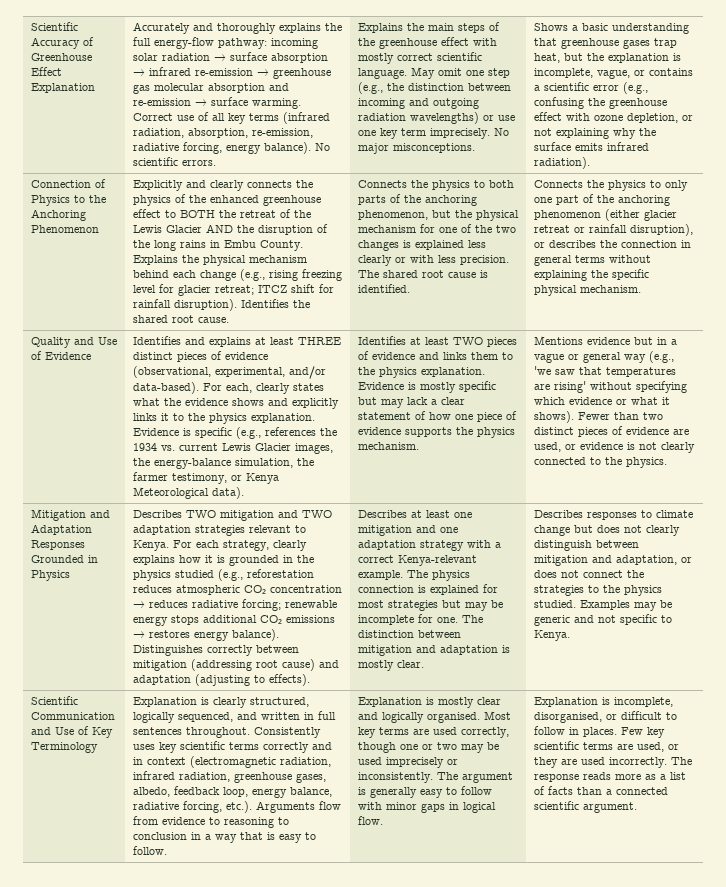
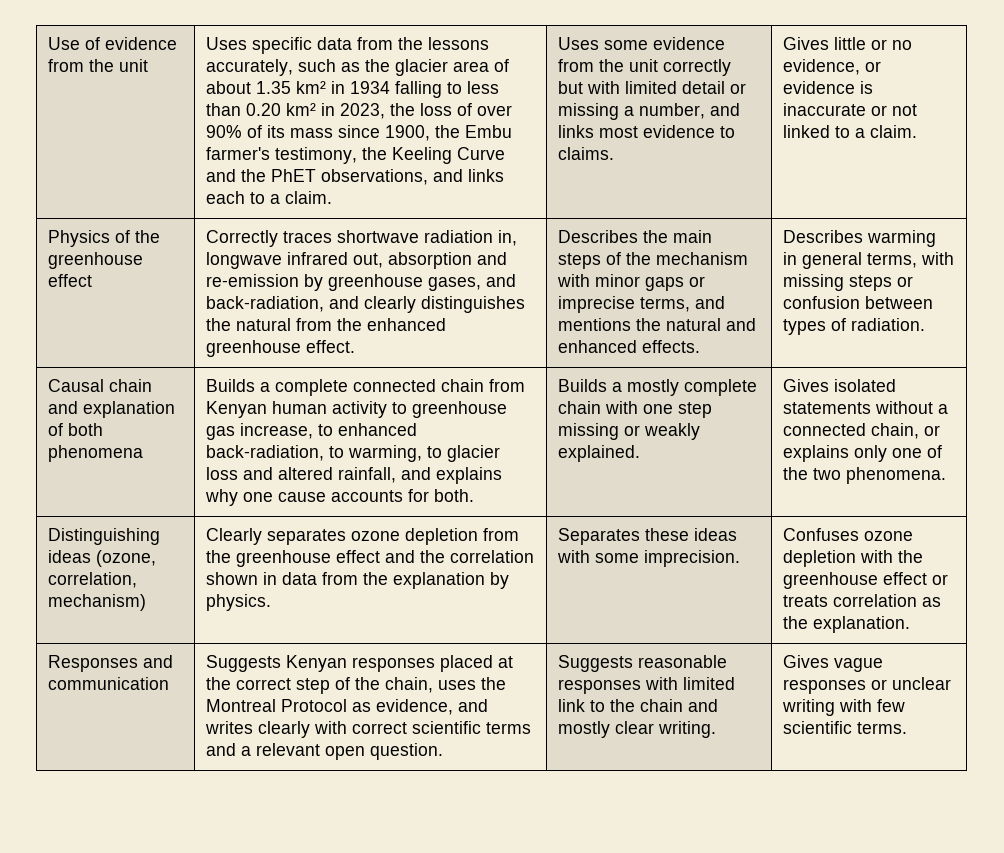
- Scientific Accuracy of Greenhouse Effect Explanation | Accurately and thoroughly explains the full energy-flow pathway: incoming solar radiation → surface absorption → infrared re-emission → greenhouse gas molecular absorption and re-emission → surface warming. Correct use of all key terms (infrared radiation, absorption, re-emission, radiative forcing, energy balance). No scientific errors. | Explains the main steps of the greenhouse effect with mostly correct scientific language. May omit one step (e.g., the distinction between incoming and outgoing radiation wavelengths) or use one key term imprecisely. No major misconceptions. | Shows a basic understanding that greenhouse gases trap heat, but the explanation is incomplete, vague, or contains a scientific error (e.g., confusing the greenhouse effect with ozone depletion, or not explaining why the surface emits infrared radiation).
- Connection of Physics to the Anchoring Phenomenon | Explicitly and clearly connects the physics of the enhanced greenhouse effect to BOTH the retreat of the Lewis Glacier AND the disruption of the long rains in Embu County. Explains the physical mechanism behind each change (e.g., rising freezing level for glacier retreat; ITCZ shift for rainfall disruption). Identifies the shared root cause. | Connects the physics to both parts of the anchoring phenomenon, but the physical mechanism for one of the two changes is explained less clearly or with less precision. The shared root cause is identified. | Connects the physics to only one part of the anchoring phenomenon (either glacier retreat or rainfall disruption), or describes the connection in general terms without explaining the specific physical mechanism.
- Quality and Use of Evidence | Identifies and explains at least THREE distinct pieces of evidence (observational, experimental, and/or data-based). For each, clearly states what the evidence shows and explicitly links it to the physics explanation. Evidence is specific (e.g., references the 1934 vs. current Lewis Glacier images, the energy-balance simulation, the farmer testimony, or Kenya Meteorological data). | Identifies at least TWO pieces of evidence and links them to the physics explanation. Evidence is mostly specific but may lack a clear statement of how one piece of evidence supports the physics mechanism. | Mentions evidence but in a vague or general way (e.g., 'we saw that temperatures are rising' without specifying which evidence or what it shows). Fewer than two distinct pieces of evidence are used, or evidence is not clearly connected to the physics.
- Mitigation and Adaptation Responses Grounded in Physics | Describes TWO mitigation and TWO adaptation strategies relevant to Kenya. For each strategy, clearly explains how it is grounded in the physics studied (e.g., reforestation reduces atmospheric CO₂ concentration → reduces radiative forcing; renewable energy stops additional CO₂ emissions → restores energy balance). Distinguishes correctly between mitigation (addressing root cause) and adaptation (adjusting to effects). | Describes at least one mitigation and one adaptation strategy with a correct Kenya-relevant example. The physics connection is explained for most strategies but may be incomplete for one. The distinction between mitigation and adaptation is mostly clear. | Describes responses to climate change but does not clearly distinguish between mitigation and adaptation, or does not connect the strategies to the physics studied. Examples may be generic and not specific to Kenya.
- Scientific Communication and Use of Key Terminology | Explanation is clearly structured, logically sequenced, and written in full sentences throughout. Consistently uses key scientific terms correctly and in context (electromagnetic radiation, infrared radiation, greenhouse gases, albedo, feedback loop, energy balance, radiative forcing, etc.). Arguments flow from evidence to reasoning to conclusion in a way that is easy to follow. | Explanation is mostly clear and logically organised. Most key terms are used correctly, though one or two may be used imprecisely or inconsistently. The argument is generally easy to follow with minor gaps in logical flow. | Explanation is incomplete, disorganised, or difficult to follow in places. Few key scientific terms are used, or they are used incorrectly. The response reads more as a list of facts than a connected scientific argument.
+ Use of evidence from the unit | Uses specific data from the lessons accurately, such as the glacier area of about 1.35 km² in 1934 falling to less than 0.20 km² in 2023, the loss of over 90% of its mass since 1900, the Embu farmer's testimony, the Keeling Curve and the PhET observations, and links each to a claim. | Uses some evidence from the unit correctly but with limited detail or missing a number, and links most evidence to claims. | Gives little or no evidence, or evidence is inaccurate or not linked to a claim.
+ Physics of the greenhouse effect | Correctly traces shortwave radiation in, longwave infrared out, absorption and re-emission by greenhouse gases, and back-radiation, and clearly distinguishes the natural from the enhanced greenhouse effect. | Describes the main steps of the mechanism with minor gaps or imprecise terms, and mentions the natural and enhanced effects. | Describes warming in general terms, with missing steps or confusion between types of radiation.
+ Causal chain and explanation of both phenomena | Builds a complete connected chain from Kenyan human activity to greenhouse gas increase, to enhanced back-radiation, to warming, to glacier loss and altered rainfall, and explains why one cause accounts for both. | Builds a mostly complete chain with one step missing or weakly explained. | Gives isolated statements without a connected chain, or explains only one of the two phenomena.
+ Distinguishing ideas (ozone, correlation, mechanism) | Clearly separates ozone depletion from the greenhouse effect and the correlation shown in data from the explanation by physics. | Separates these ideas with some imprecision. | Confuses ozone depletion with the greenhouse effect or treats correlation as the explanation.
+ Responses and communication | Suggests Kenyan responses placed at the correct step of the chain, uses the Montreal Protocol as evidence, and writes clearly with correct scientific terms and a relevant open question. | Suggests reasonable responses with limited link to the chain and mostly clear writing. | Gives vague responses or unclear writing with few scientific terms.

